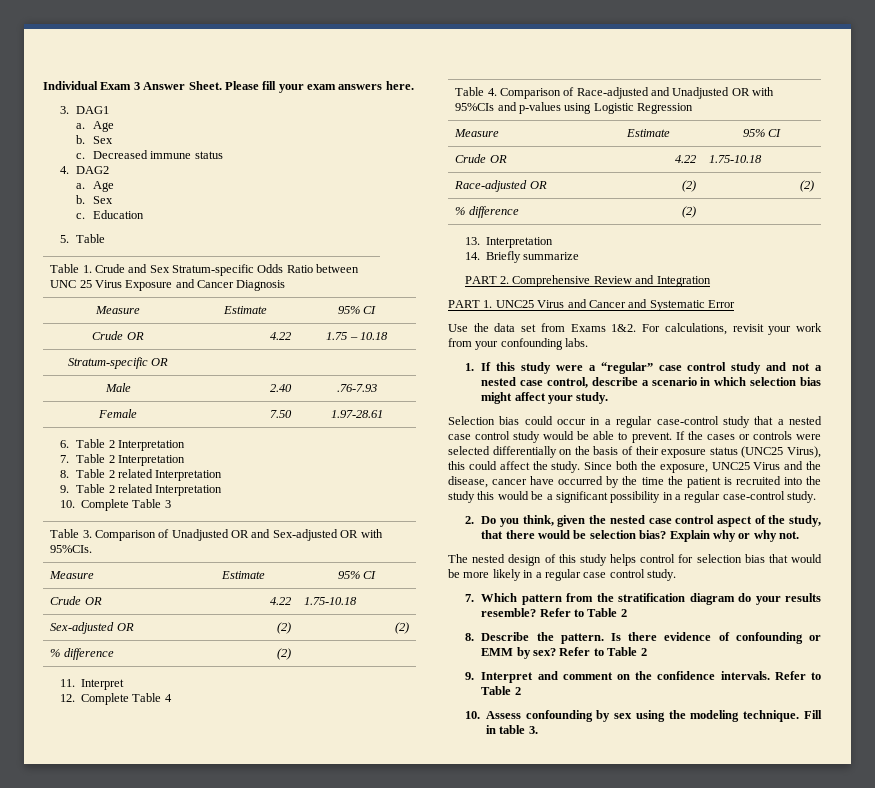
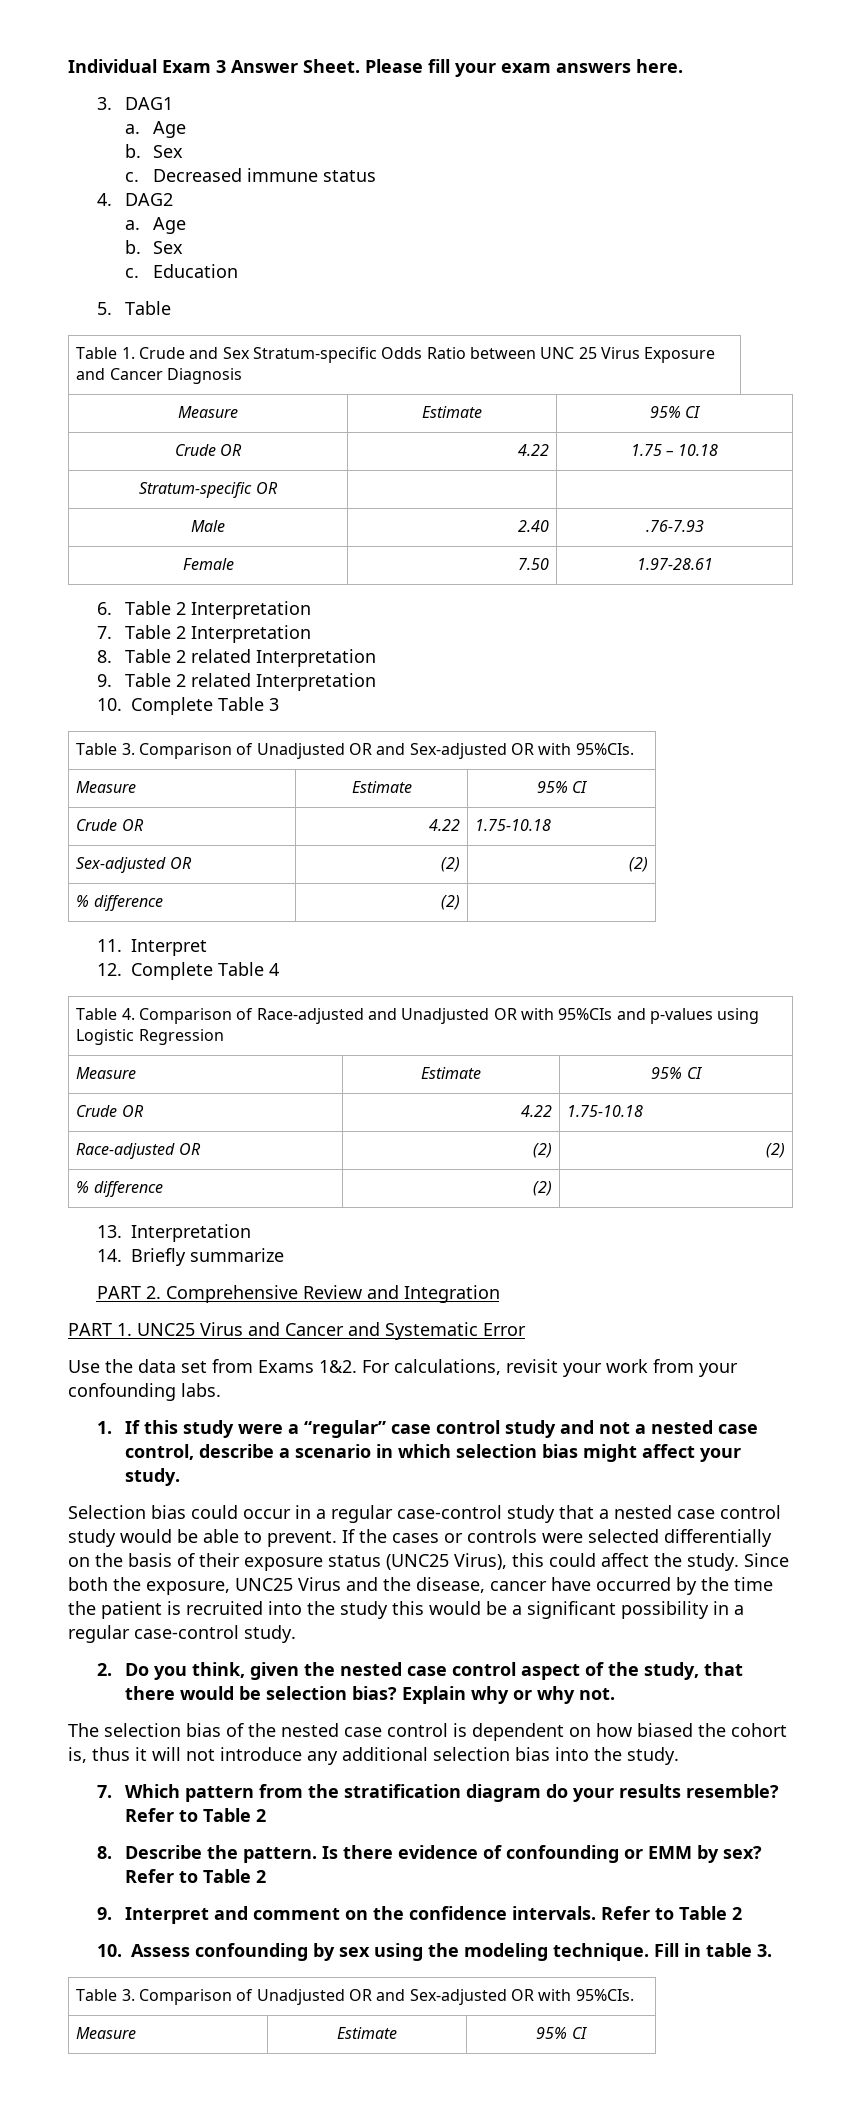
- The nested design of this study helps control for selection bias that would be more likely in a regular case control study.
+ The selection bias of the nested case control is dependent on how biased the cohort is, thus it will not introduce any additional selection bias into the study.
  Fill in table 3.
+ Table 3. Comparison of Unadjusted OR and Sex-adjusted OR with 95%CIs.
+ Measure | Estimate | 95% CI

